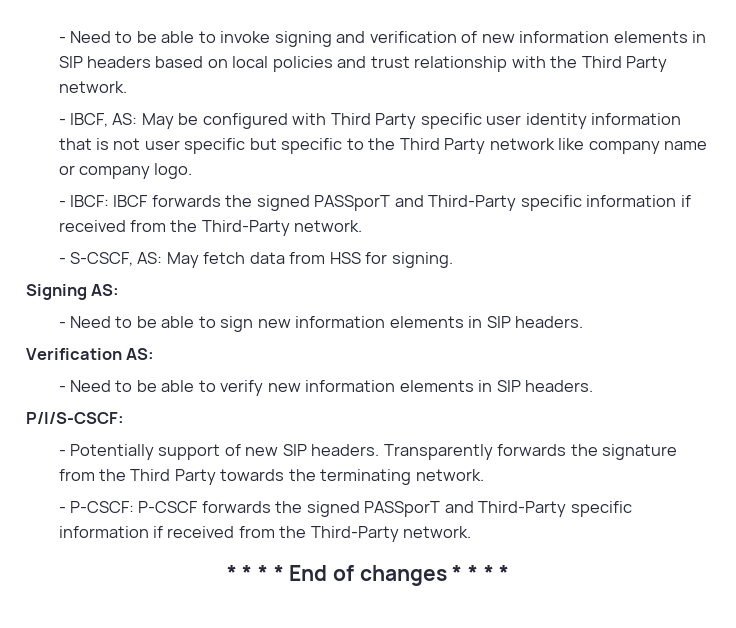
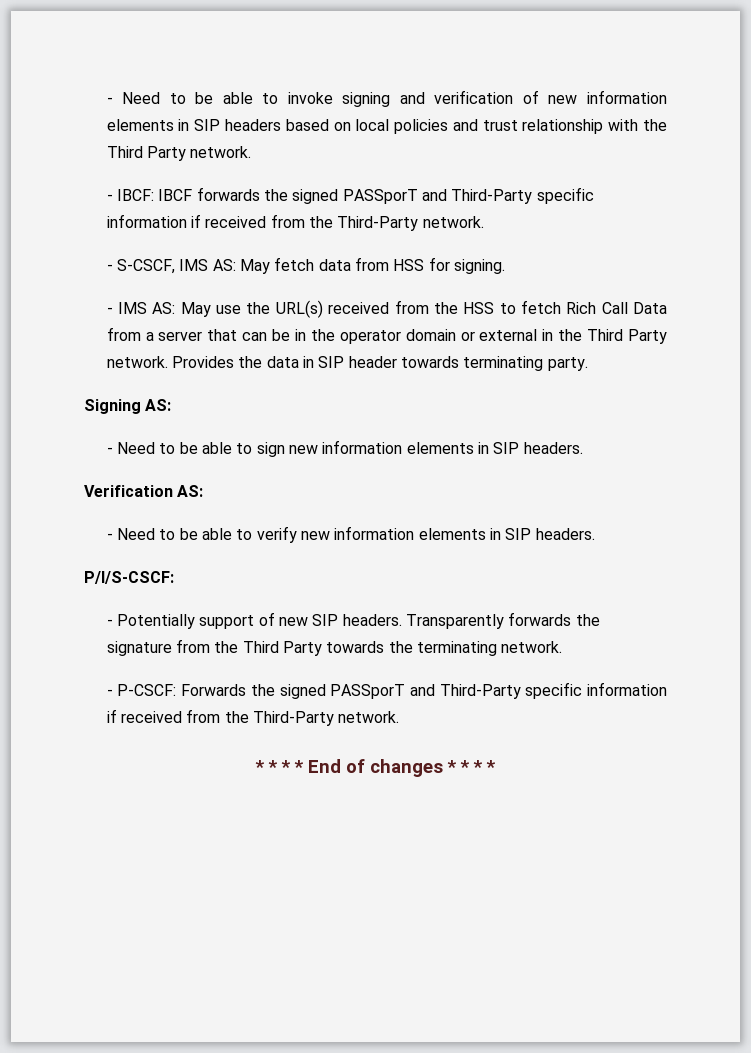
- - IBCF, AS: May be configured with Third Party specific user identity information that is not user specific but specific to the Third Party network like company name or company logo.
- - S-CSCF, AS: May fetch data from HSS for signing.
+ - S-CSCF, IMS AS: May fetch data from HSS for signing.
+ - IMS AS: May use the URL(s) received from the HSS to fetch Rich Call Data from a server that can be in the operator domain or external in the Third Party network. Provides the data in SIP header towards terminating party.
- - P-CSCF: P-CSCF forwards the signed PASSporT and Third-Party specific information if received from the Third-Party network.
+ - P-CSCF: Forwards the signed PASSporT and Third-Party specific information if received from the Third-Party network.

